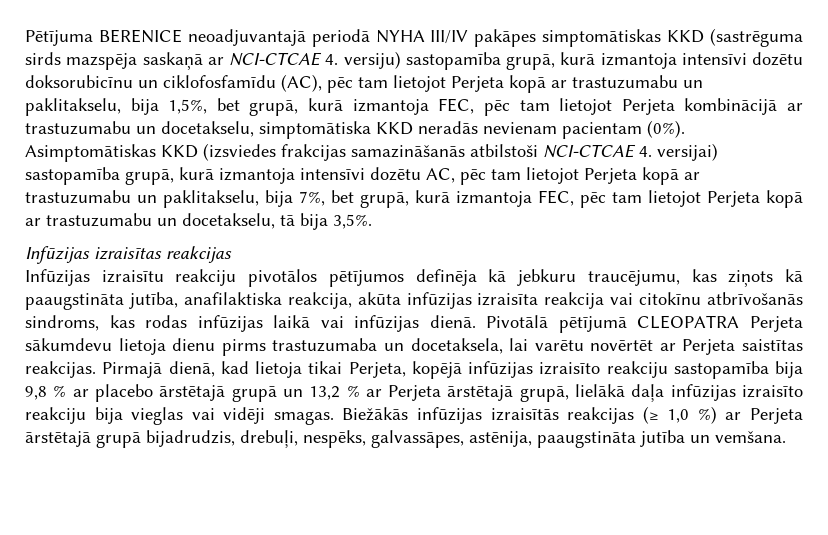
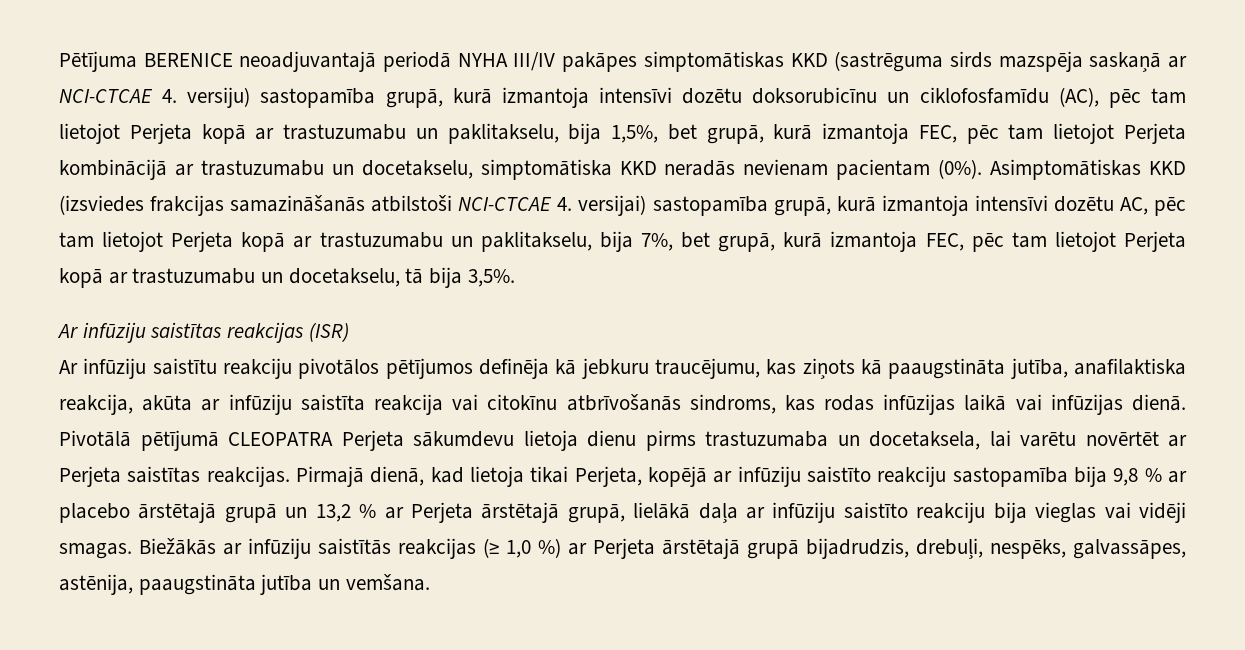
- Infūzijas izraisītas reakcijas
- Infūzijas izraisītu reakciju pivotālos pētījumos definēja kā jebkuru traucējumu, kas ziņots kā paaugstināta jutība, anafilaktiska reakcija, akūta infūzijas izraisīta reakcija vai citokīnu atbrīvošanās sindroms, kas rodas infūzijas laikā vai infūzijas dienā.
+ Ar infūziju saistītas reakcijas (ISR)
+ Ar infūziju saistītu reakciju pivotālos pētījumos definēja kā jebkuru traucējumu, kas ziņots kā paaugstināta jutība, anafilaktiska reakcija, akūta ar infūziju saistīta reakcija vai citokīnu atbrīvošanās sindroms, kas rodas infūzijas laikā vai infūzijas dienā.
- Pirmajā dienā, kad lietoja tikai Perjeta, kopējā infūzijas izraisīto reakciju sastopamība bija 9,8 % ar placebo ārstētajā grupā un 13,2 % ar Perjeta ārstētajā grupā, lielākā daļa infūzijas izraisīto reakciju bija vieglas vai vidēji smagas.
+ Pirmajā dienā, kad lietoja tikai Perjeta, kopējā ar infūziju saistīto reakciju sastopamība bija 9,8 % ar placebo ārstētajā grupā un 13,2 % ar Perjeta ārstētajā grupā, lielākā daļa ar infūziju saistīto reakciju bija vieglas vai vidēji smagas.
- Biežākās infūzijas izraisītās reakcijas (≥ 1,0 %) ar Perjeta ārstētajā grupā bijadrudzis, drebuļi, nespēks, galvassāpes, astēnija, paaugstināta jutība un vemšana.
+ Biežākās ar infūziju saistītās reakcijas (≥ 1,0 %) ar Perjeta ārstētajā grupā bijadrudzis, drebuļi, nespēks, galvassāpes, astēnija, paaugstināta jutība un vemšana.

